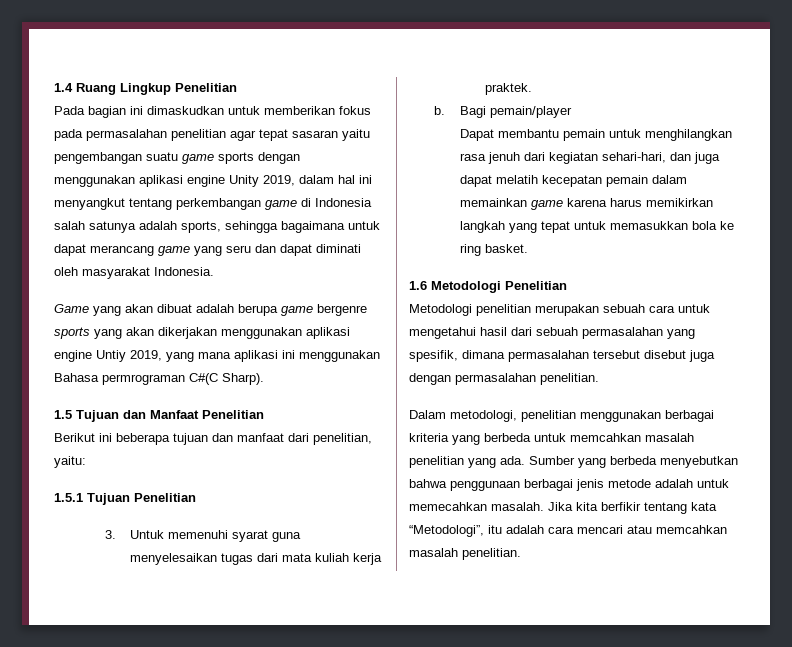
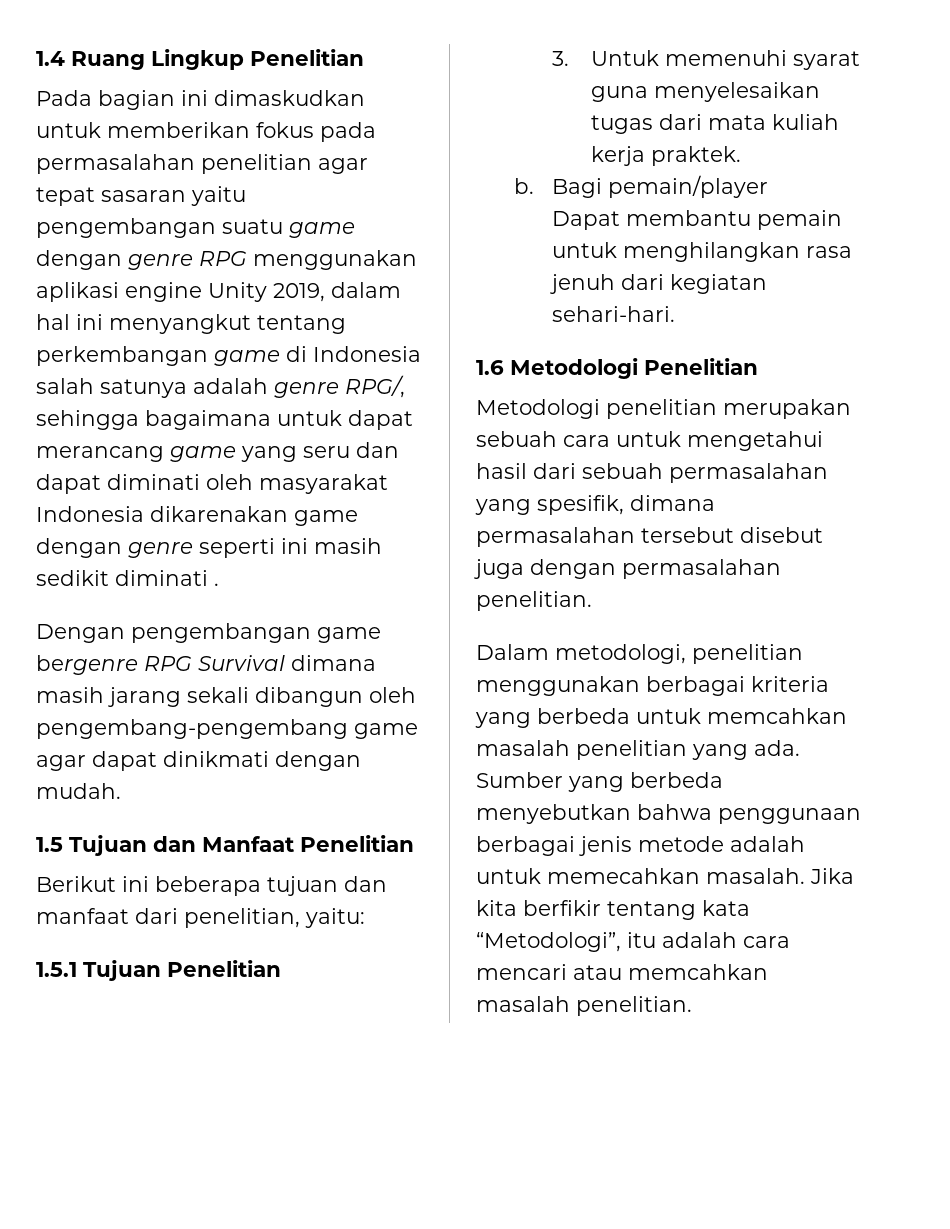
- Pada bagian ini dimaskudkan untuk memberikan fokus pada permasalahan penelitian agar tepat sasaran yaitu pengembangan suatu game sports dengan menggunakan aplikasi engine Unity 2019, dalam hal ini menyangkut tentang perkembangan game di Indonesia salah satunya adalah sports, sehingga bagaimana untuk dapat merancang game yang seru dan dapat diminati oleh masyarakat Indonesia.
- Game yang akan dibuat adalah berupa game bergenre sports yang akan dikerjakan menggunakan aplikasi engine Untiy 2019, yang mana aplikasi ini menggunakan Bahasa permrograman C#(C Sharp).
+ Pada bagian ini dimaskudkan untuk memberikan fokus pada permasalahan penelitian agar tepat sasaran yaitu pengembangan suatu game dengan genre RPG menggunakan aplikasi engine Unity 2019, dalam hal ini menyangkut tentang perkembangan game di Indonesia salah satunya adalah genre RPG/, sehingga bagaimana untuk dapat merancang game yang seru dan dapat diminati oleh masyarakat Indonesia dikarenakan game dengan genre seperti ini masih sedikit diminati .
+ Dengan pengembangan game bergenre RPG Survival dimana masih jarang sekali dibangun oleh pengembang-pengembang game agar dapat dinikmati dengan mudah.
- Dapat membantu pemain untuk menghilangkan rasa jenuh dari kegiatan sehari-hari, dan juga dapat melatih kecepatan pemain dalam memainkan game karena harus memikirkan langkah yang tepat untuk memasukkan bola ke ring basket.
+ Dapat membantu pemain untuk menghilangkan rasa jenuh dari kegiatan sehari-hari.

